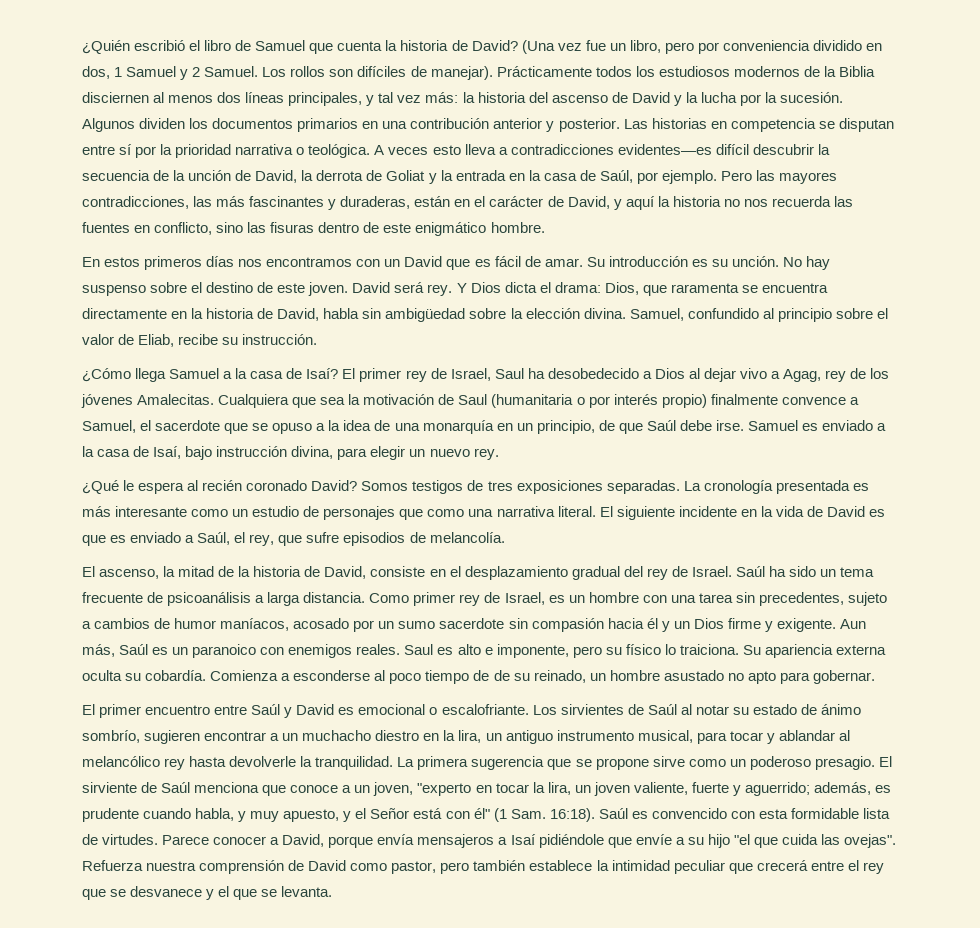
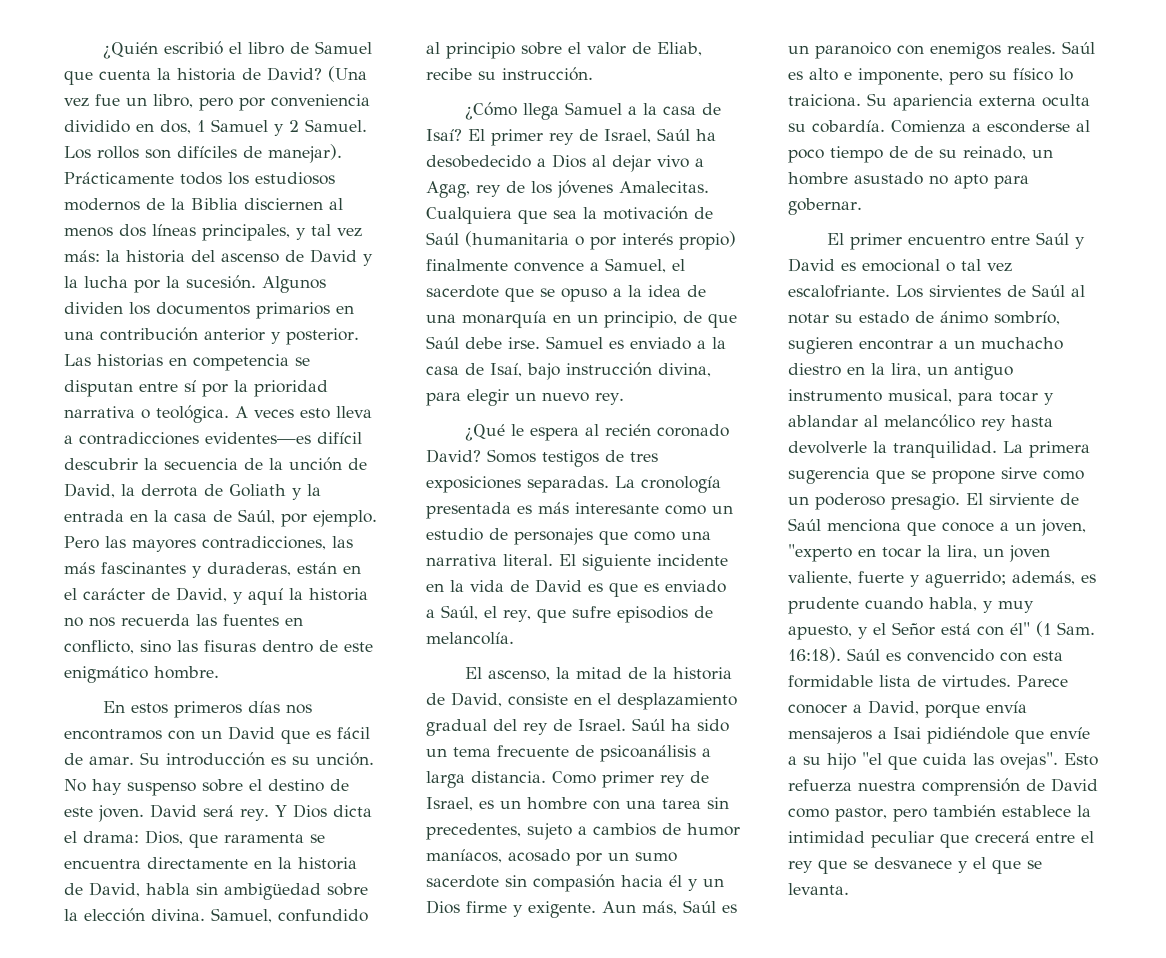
- A veces esto lleva a contradicciones evidentes—es difícil descubrir la secuencia de la unción de David, la derrota de Goliat y la entrada en la casa de Saúl, por ejemplo.
+ A veces esto lleva a contradicciones evidentes—es difícil descubrir la secuencia de la unción de David, la derrota de Goliath y la entrada en la casa de Saúl, por ejemplo.
- El primer rey de Israel, Saul ha desobedecido a Dios al dejar vivo a Agag, rey de los jóvenes Amalecitas.
+ El primer rey de Israel, Saúl ha desobedecido a Dios al dejar vivo a Agag, rey de los jóvenes Amalecitas.
- Cualquiera que sea la motivación de Saul (humanitaria o por interés propio) finalmente convence a Samuel, el sacerdote que se opuso a la idea de una monarquía en un principio, de que Saúl debe irse.
+ Cualquiera que sea la motivación de Saúl (humanitaria o por interés propio) finalmente convence a Samuel, el sacerdote que se opuso a la idea de una monarquía en un principio, de que Saúl debe irse.
- Saul es alto e imponente, pero su físico lo traiciona.
+ Saúl es alto e imponente, pero su físico lo traiciona.
- El primer encuentro entre Saúl y David es emocional o escalofriante.
+ El primer encuentro entre Saúl y David es emocional o tal vez escalofriante.
- Parece conocer a David, porque envía mensajeros a Isaí pidiéndole que envíe a su hijo "el que cuida las ovejas".
+ Parece conocer a David, porque envía mensajeros a Isai pidiéndole que envíe a su hijo "el que cuida las ovejas".
- Refuerza nuestra comprensión de David como pastor, pero también establece la intimidad peculiar que crecerá entre el rey que se desvanece y el que se levanta.
+ Esto refuerza nuestra comprensión de David como pastor, pero también establece la intimidad peculiar que crecerá entre el rey que se desvanece y el que se levanta.

